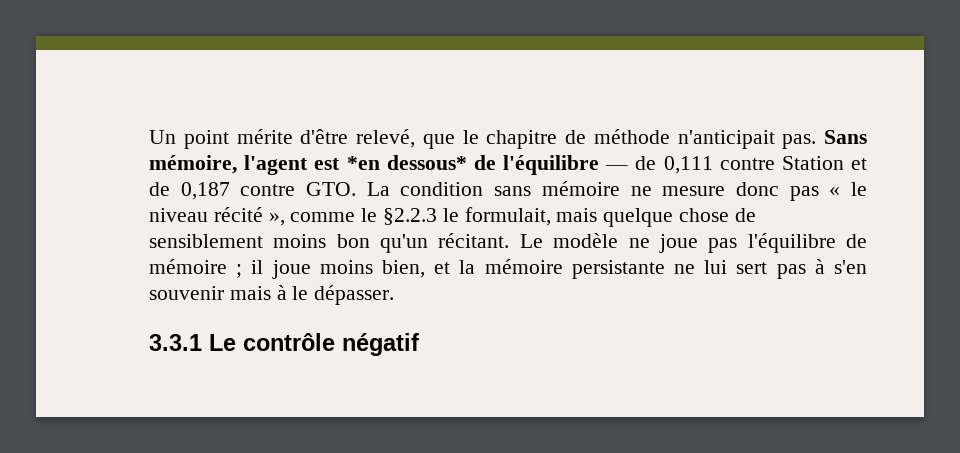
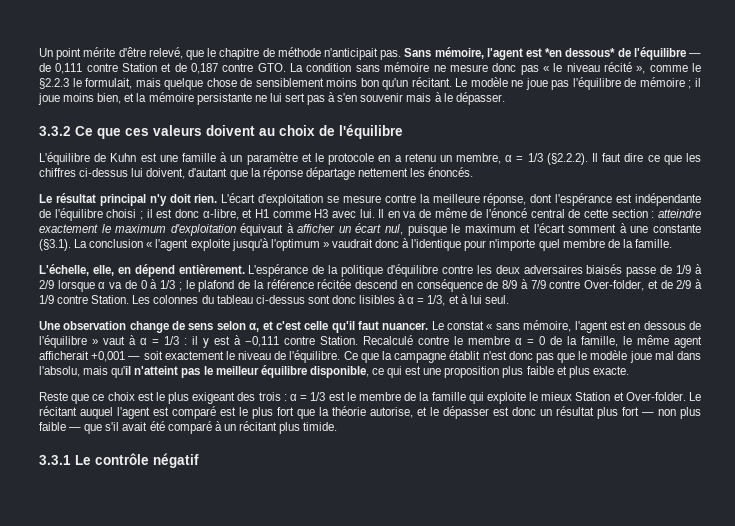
+ 3.3.2 Ce que ces valeurs doivent au choix de l'équilibre
+ L'équilibre de Kuhn est une famille à un paramètre et le protocole en a retenu un membre, α = 1/3 (§2.2.2). Il faut dire ce que les chiffres ci-dessus lui doivent, d'autant que la réponse départage nettement les énoncés.
+ Le résultat principal n'y doit rien. L'écart d'exploitation se mesure contre la meilleure réponse, dont l'espérance est indépendante de l'équilibre choisi ; il est donc α-libre, et H1 comme H3 avec lui. Il en va de même de l'énoncé central de cette section : atteindre exactement le maximum d'exploitation équivaut à afficher un écart nul, puisque le maximum et l'écart somment à une constante (§3.1). La conclusion « l'agent exploite jusqu'à l'optimum » vaudrait donc à l'identique pour n'importe quel membre de la famille.
+ L'échelle, elle, en dépend entièrement. L'espérance de la politique d'équilibre contre les deux adversaires biaisés passe de 1/9 à 2/9 lorsque α va de 0 à 1/3 ; le plafond de la référence récitée descend en conséquence de 8/9 à 7/9 contre Over-folder, et de 2/9 à 1/9 contre Station. Les colonnes du tableau ci-dessus sont donc lisibles à α = 1/3, et à lui seul.
+ Une observation change de sens selon α, et c'est celle qu'il faut nuancer. Le constat « sans mémoire, l'agent est en dessous de l'équilibre » vaut à α = 1/3 : il y est à −0,111 contre Station. Recalculé contre le membre α = 0 de la famille, le même agent afficherait +0,001 — soit exactement le niveau de l'équilibre. Ce que la campagne établit n'est donc pas que le modèle joue mal dans l'absolu, mais qu'il n'atteint pas le meilleur équilibre disponible, ce qui est une proposition plus faible et plus exacte.
+ Reste que ce choix est le plus exigeant des trois : α = 1/3 est le membre de la famille qui exploite le mieux Station et Over-folder. Le récitant auquel l'agent est comparé est le plus fort que la théorie autorise, et le dépasser est donc un résultat plus fort — non plus faible — que s'il avait été comparé à un récitant plus timide.

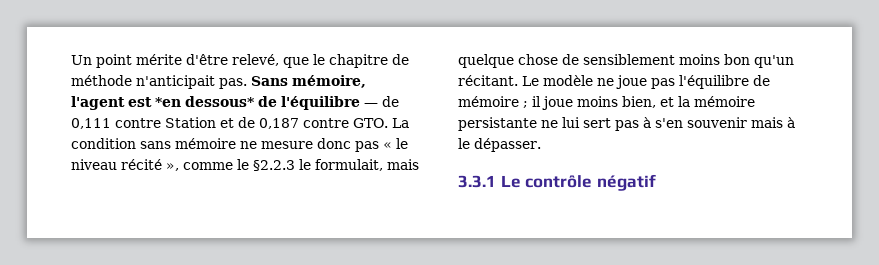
- 3.3.2 Ce que ces valeurs doivent au choix de l'équilibre
- L'équilibre de Kuhn est une famille à un paramètre et le protocole en a retenu un membre, α = 1/3 (§2.2.2). Il faut dire ce que les chiffres ci-dessus lui doivent, d'autant que la réponse départage nettement les énoncés.
- Le résultat principal n'y doit rien. L'écart d'exploitation se mesure contre la meilleure réponse, dont l'espérance est indépendante de l'équilibre choisi ; il est donc α-libre, et H1 comme H3 avec lui. Il en va de même de l'énoncé central de cette section : atteindre exactement le maximum d'exploitation équivaut à afficher un écart nul, puisque le maximum et l'écart somment à une constante (§3.1). La conclusion « l'agent exploite jusqu'à l'optimum » vaudrait donc à l'identique pour n'importe quel membre de la famille.
- L'échelle, elle, en dépend entièrement. L'espérance de la politique d'équilibre contre les deux adversaires biaisés passe de 1/9 à 2/9 lorsque α va de 0 à 1/3 ; le plafond de la référence récitée descend en conséquence de 8/9 à 7/9 contre Over-folder, et de 2/9 à 1/9 contre Station. Les colonnes du tableau ci-dessus sont donc lisibles à α = 1/3, et à lui seul.
- Une observation change de sens selon α, et c'est celle qu'il faut nuancer. Le constat « sans mémoire, l'agent est en dessous de l'équilibre » vaut à α = 1/3 : il y est à −0,111 contre Station. Recalculé contre le membre α = 0 de la famille, le même agent afficherait +0,001 — soit exactement le niveau de l'équilibre. Ce que la campagne établit n'est donc pas que le modèle joue mal dans l'absolu, mais qu'il n'atteint pas le meilleur équilibre disponible, ce qui est une proposition plus faible et plus exacte.
- Reste que ce choix est le plus exigeant des trois : α = 1/3 est le membre de la famille qui exploite le mieux Station et Over-folder. Le récitant auquel l'agent est comparé est le plus fort que la théorie autorise, et le dépasser est donc un résultat plus fort — non plus faible — que s'il avait été comparé à un récitant plus timide.

